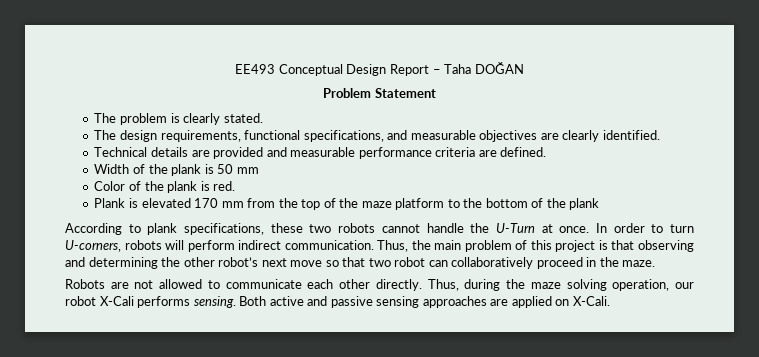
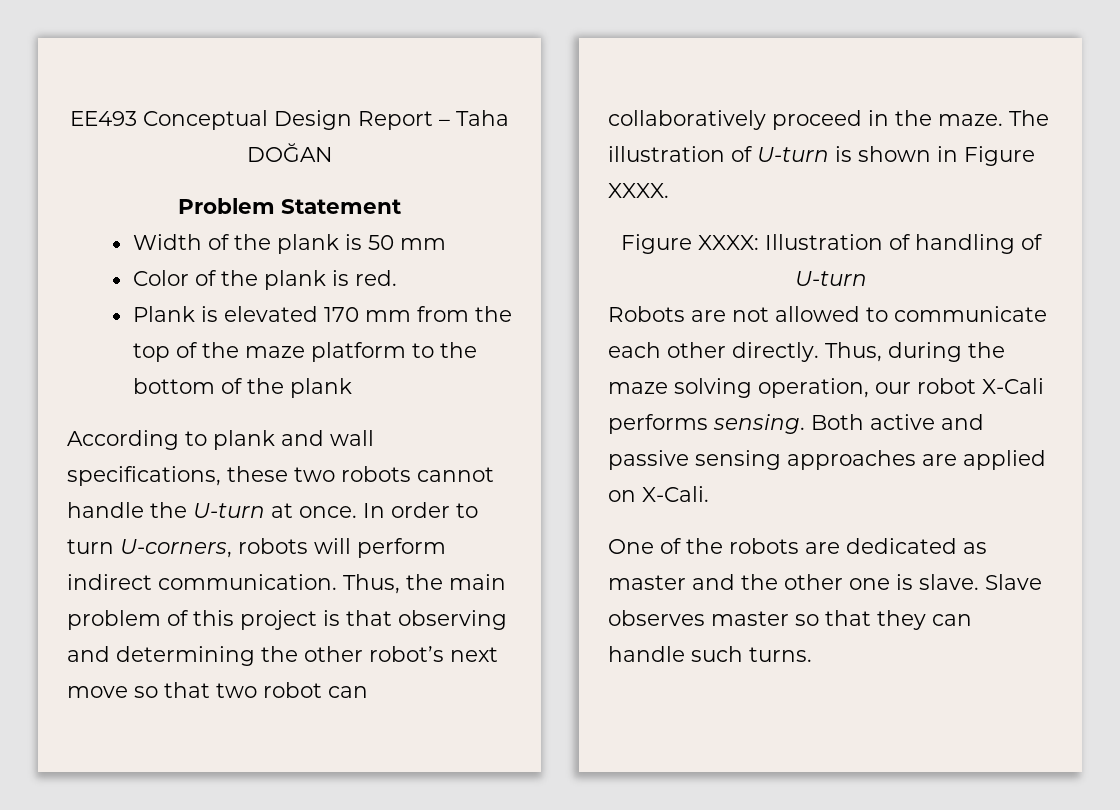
- The problem is clearly stated.
- The design requirements, functional specifications, and measurable objectives are clearly identified.
- Technical details are provided and measurable performance criteria are defined.
- According to plank specifications, these two robots cannot handle the U-Turn at once.
+ According to plank and wall specifications, these two robots cannot handle the U-turn at once.
+ The illustration of U-turn is shown in Figure XXXX.
+ Figure XXXX: Illustration of handling of U-turn
+ One of the robots are dedicated as master and the other one is slave. Slave observes master so that they can handle such turns.

